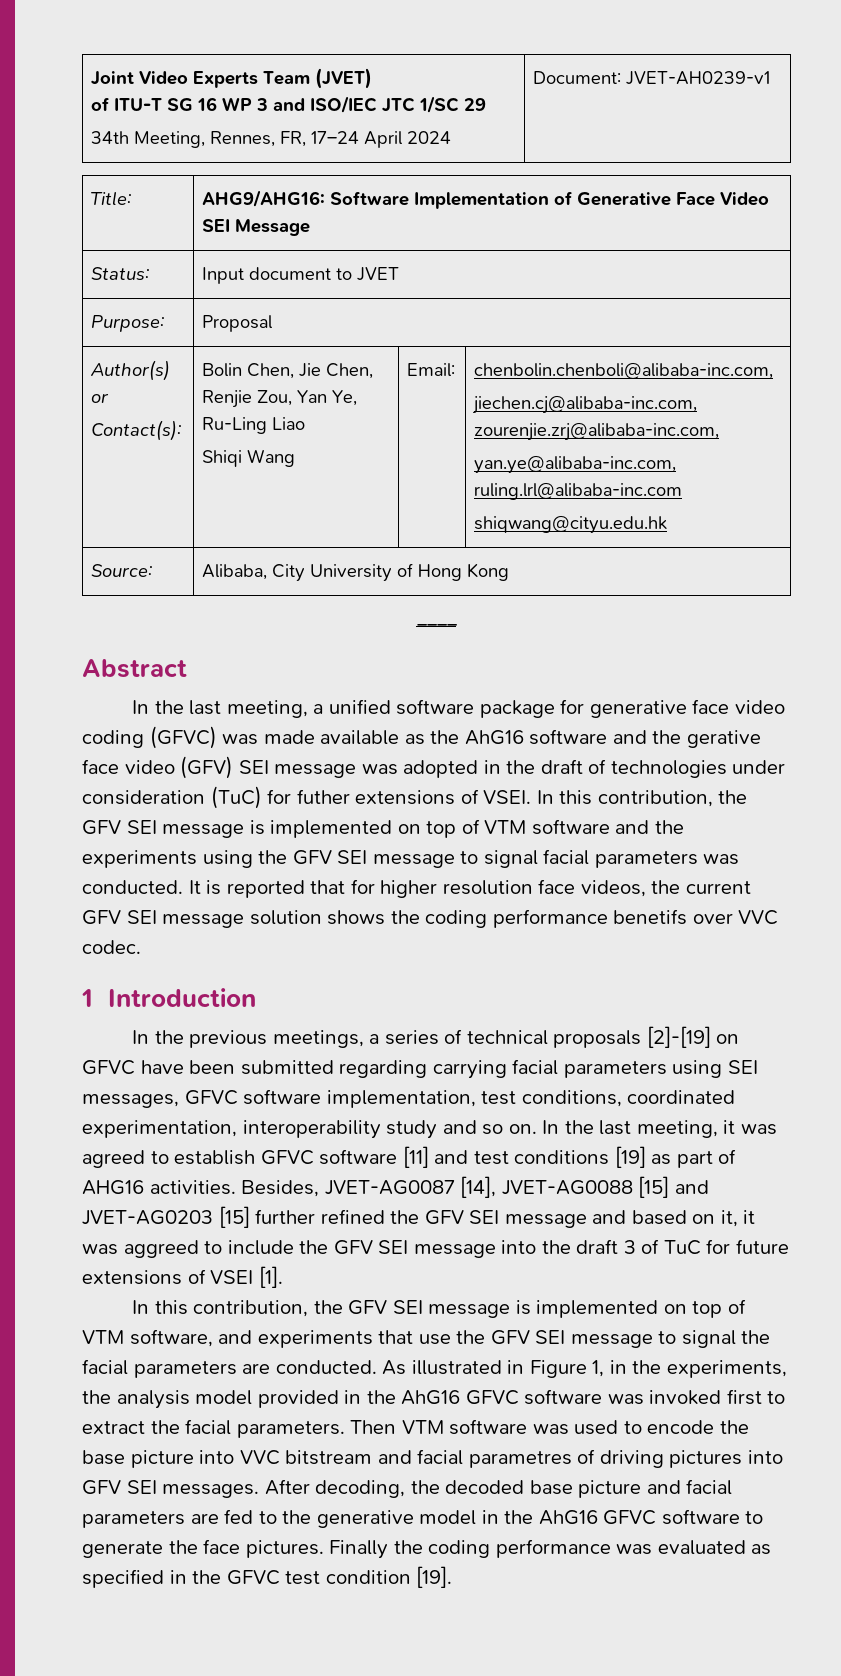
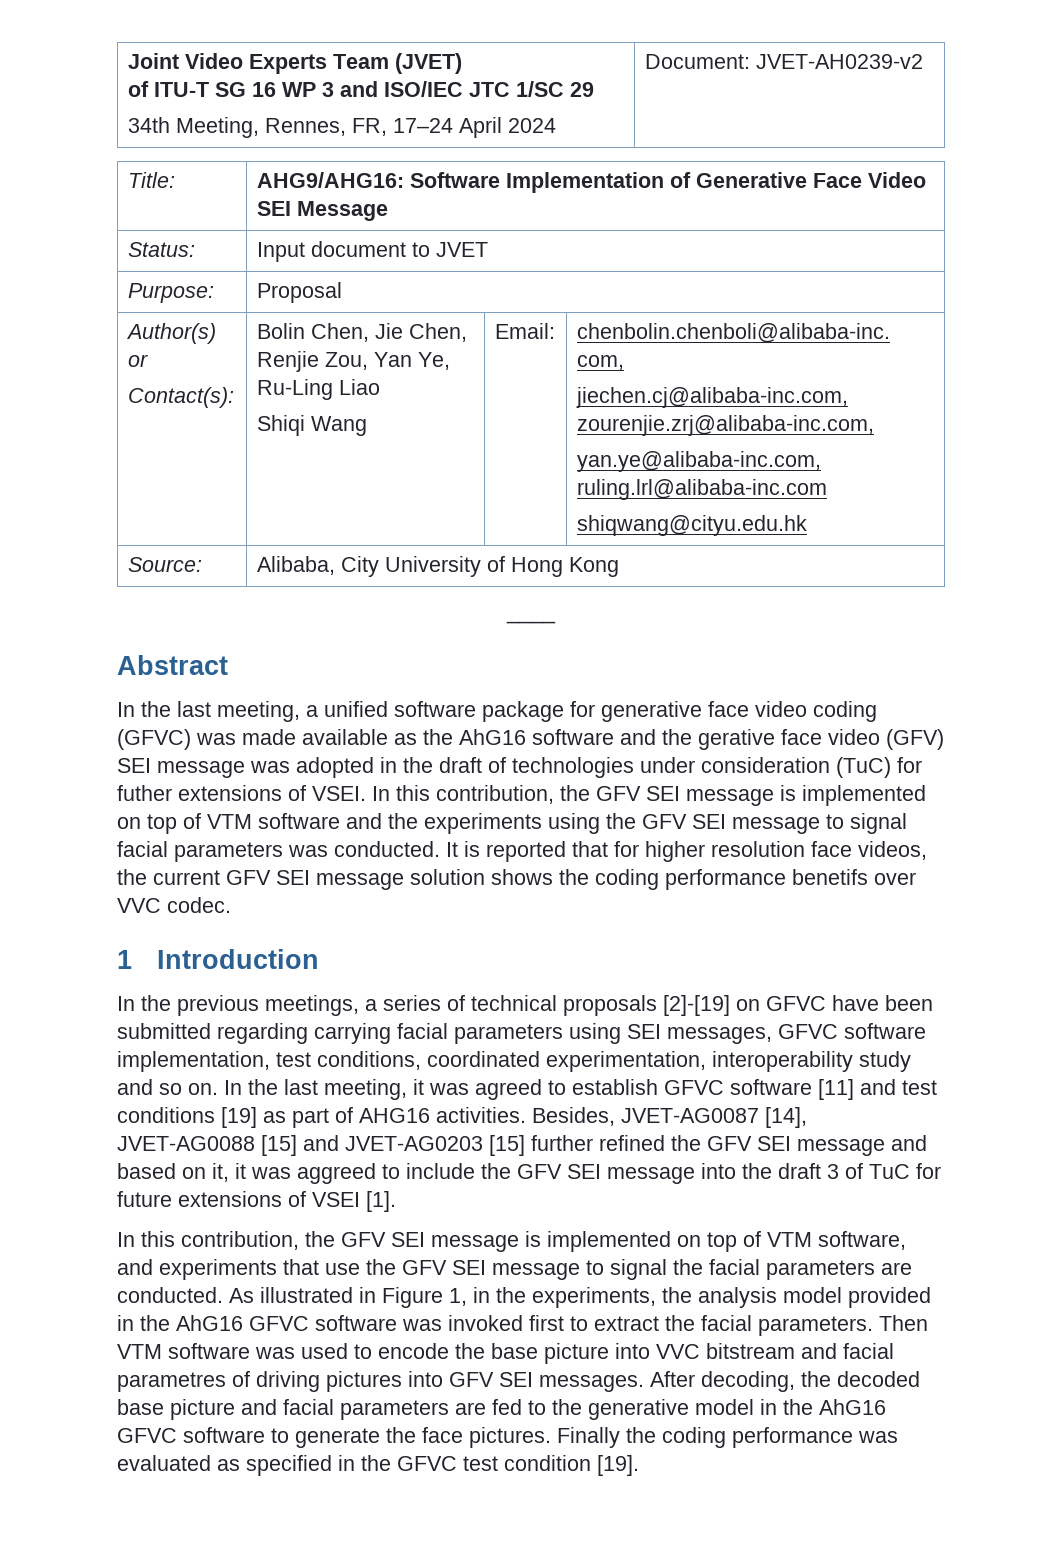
  Joint Video Experts Team (JVET)
  of ITU-T SG 16 WP 3 and ISO/IEC JTC 1/SC 29
- 34th Meeting, Rennes, FR, 17–24 April 2024 | Document: JVET-AH0239-v1
+ 34th Meeting, Rennes, FR, 17–24 April 2024 | Document: JVET-AH0239-v2

